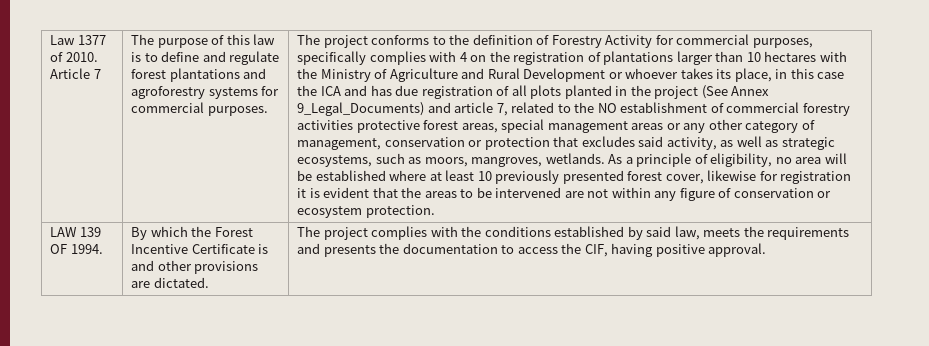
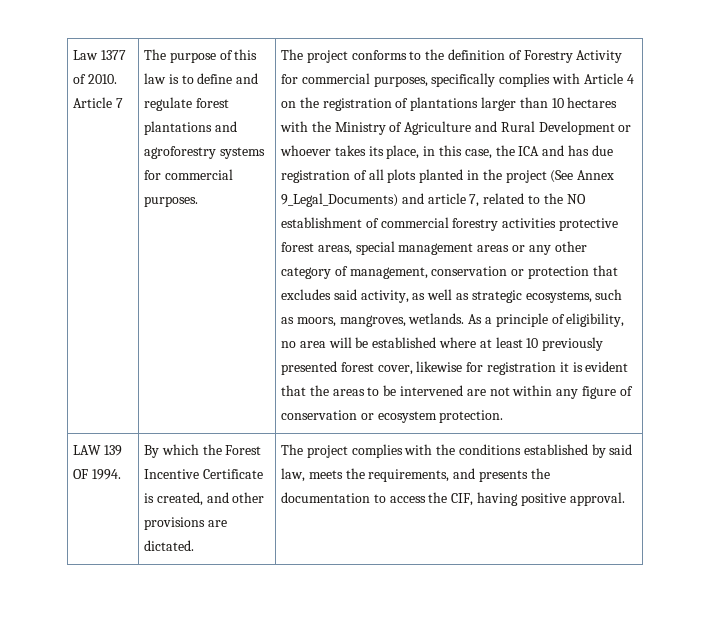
- The project conforms to the definition of Forestry Activity for commercial purposes, specifically complies with 4 on the registration of plantations larger than 10 hectares with the Ministry of Agriculture and Rural Development or whoever takes its place, in this case the ICA and has due registration of all plots planted in the project (See Annex 9_Legal_Documents) and article 7, related to the NO establishment of commercial forestry activities protective forest areas, special management areas or any other category of management, conservation or protection that excludes said activity, as well as strategic ecosystems, such as moors, mangroves, wetlands.
+ The project conforms to the definition of Forestry Activity for commercial purposes, specifically complies with Article 4 on the registration of plantations larger than 10 hectares with the Ministry of Agriculture and Rural Development or whoever takes its place, in this case, the ICA and has due registration of all plots planted in the project (See Annex 9_Legal_Documents) and article 7, related to the NO establishment of commercial forestry activities protective forest areas, special management areas or any other category of management, conservation or protection that excludes said activity, as well as strategic ecosystems, such as moors, mangroves, wetlands.
- By which the Forest Incentive Certificate is and other provisions are dictated.
+ By which the Forest Incentive Certificate is created, and other provisions are dictated.
- The project complies with the conditions established by said law, meets the requirements and presents the documentation to access the CIF, having positive approval.
+ The project complies with the conditions established by said law, meets the requirements, and presents the documentation to access the CIF, having positive approval.

